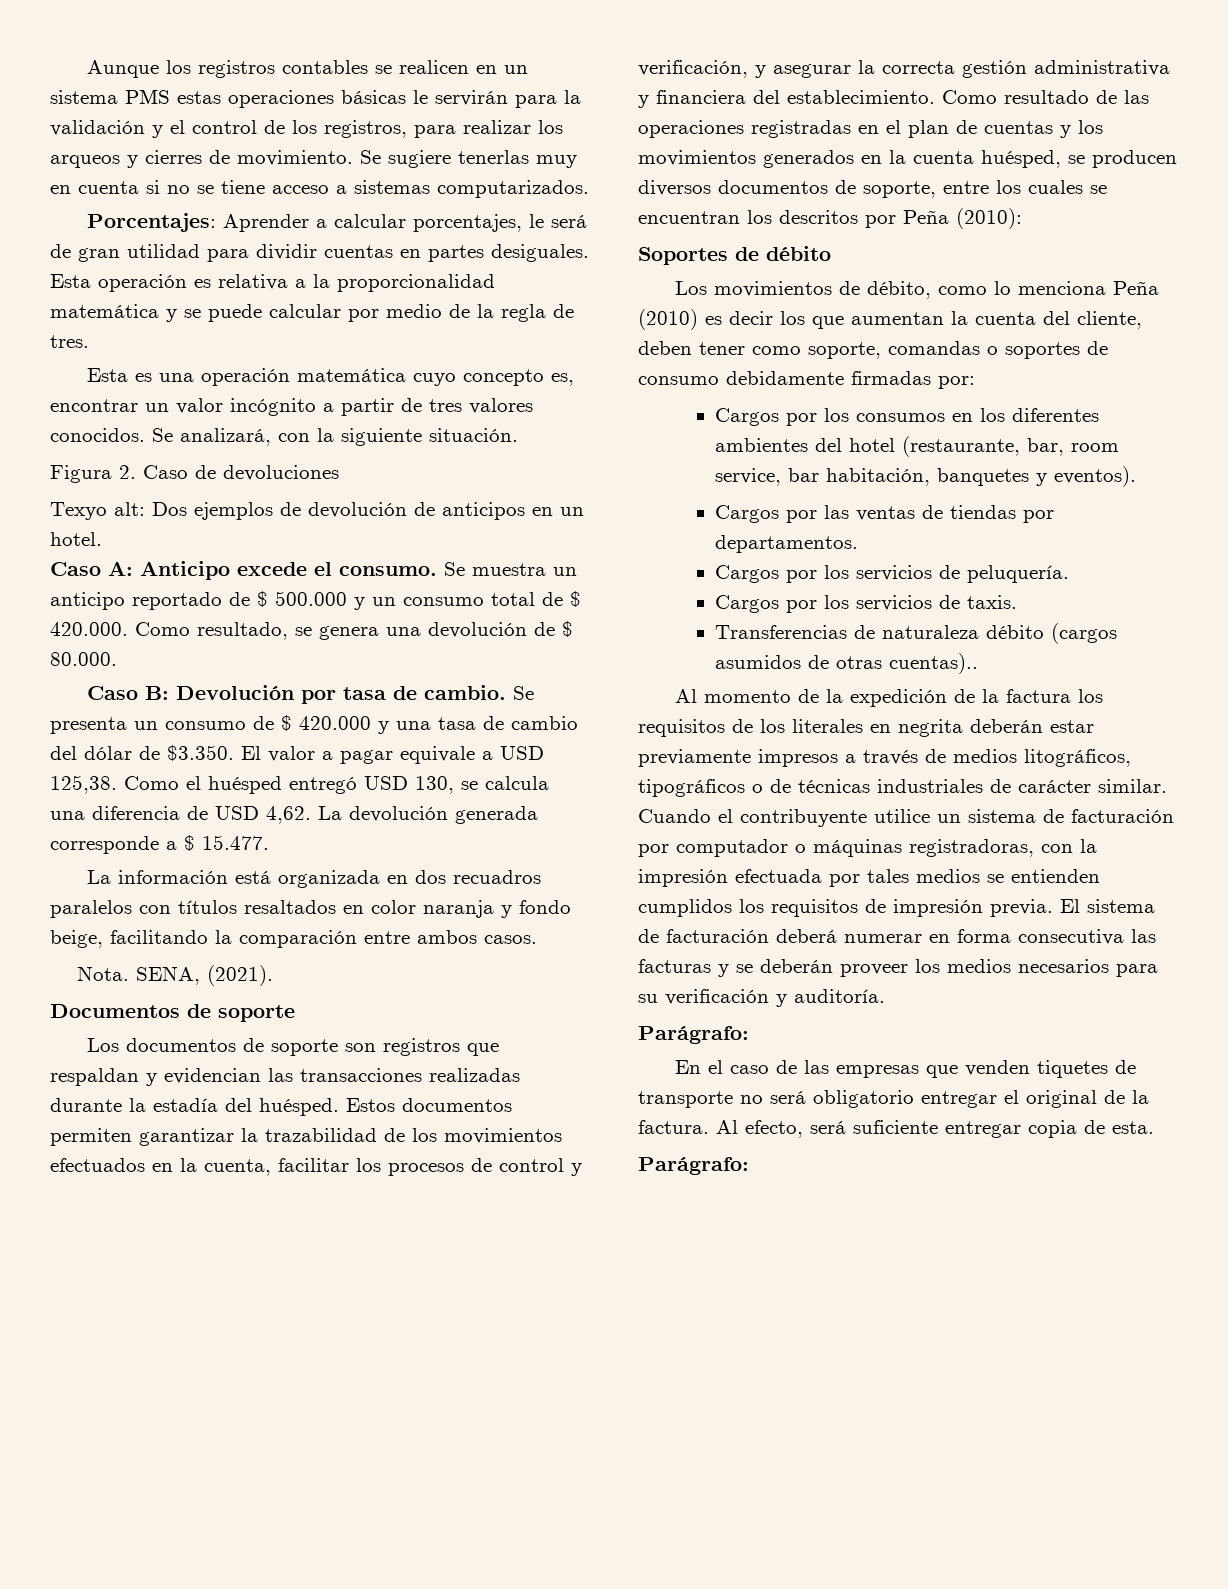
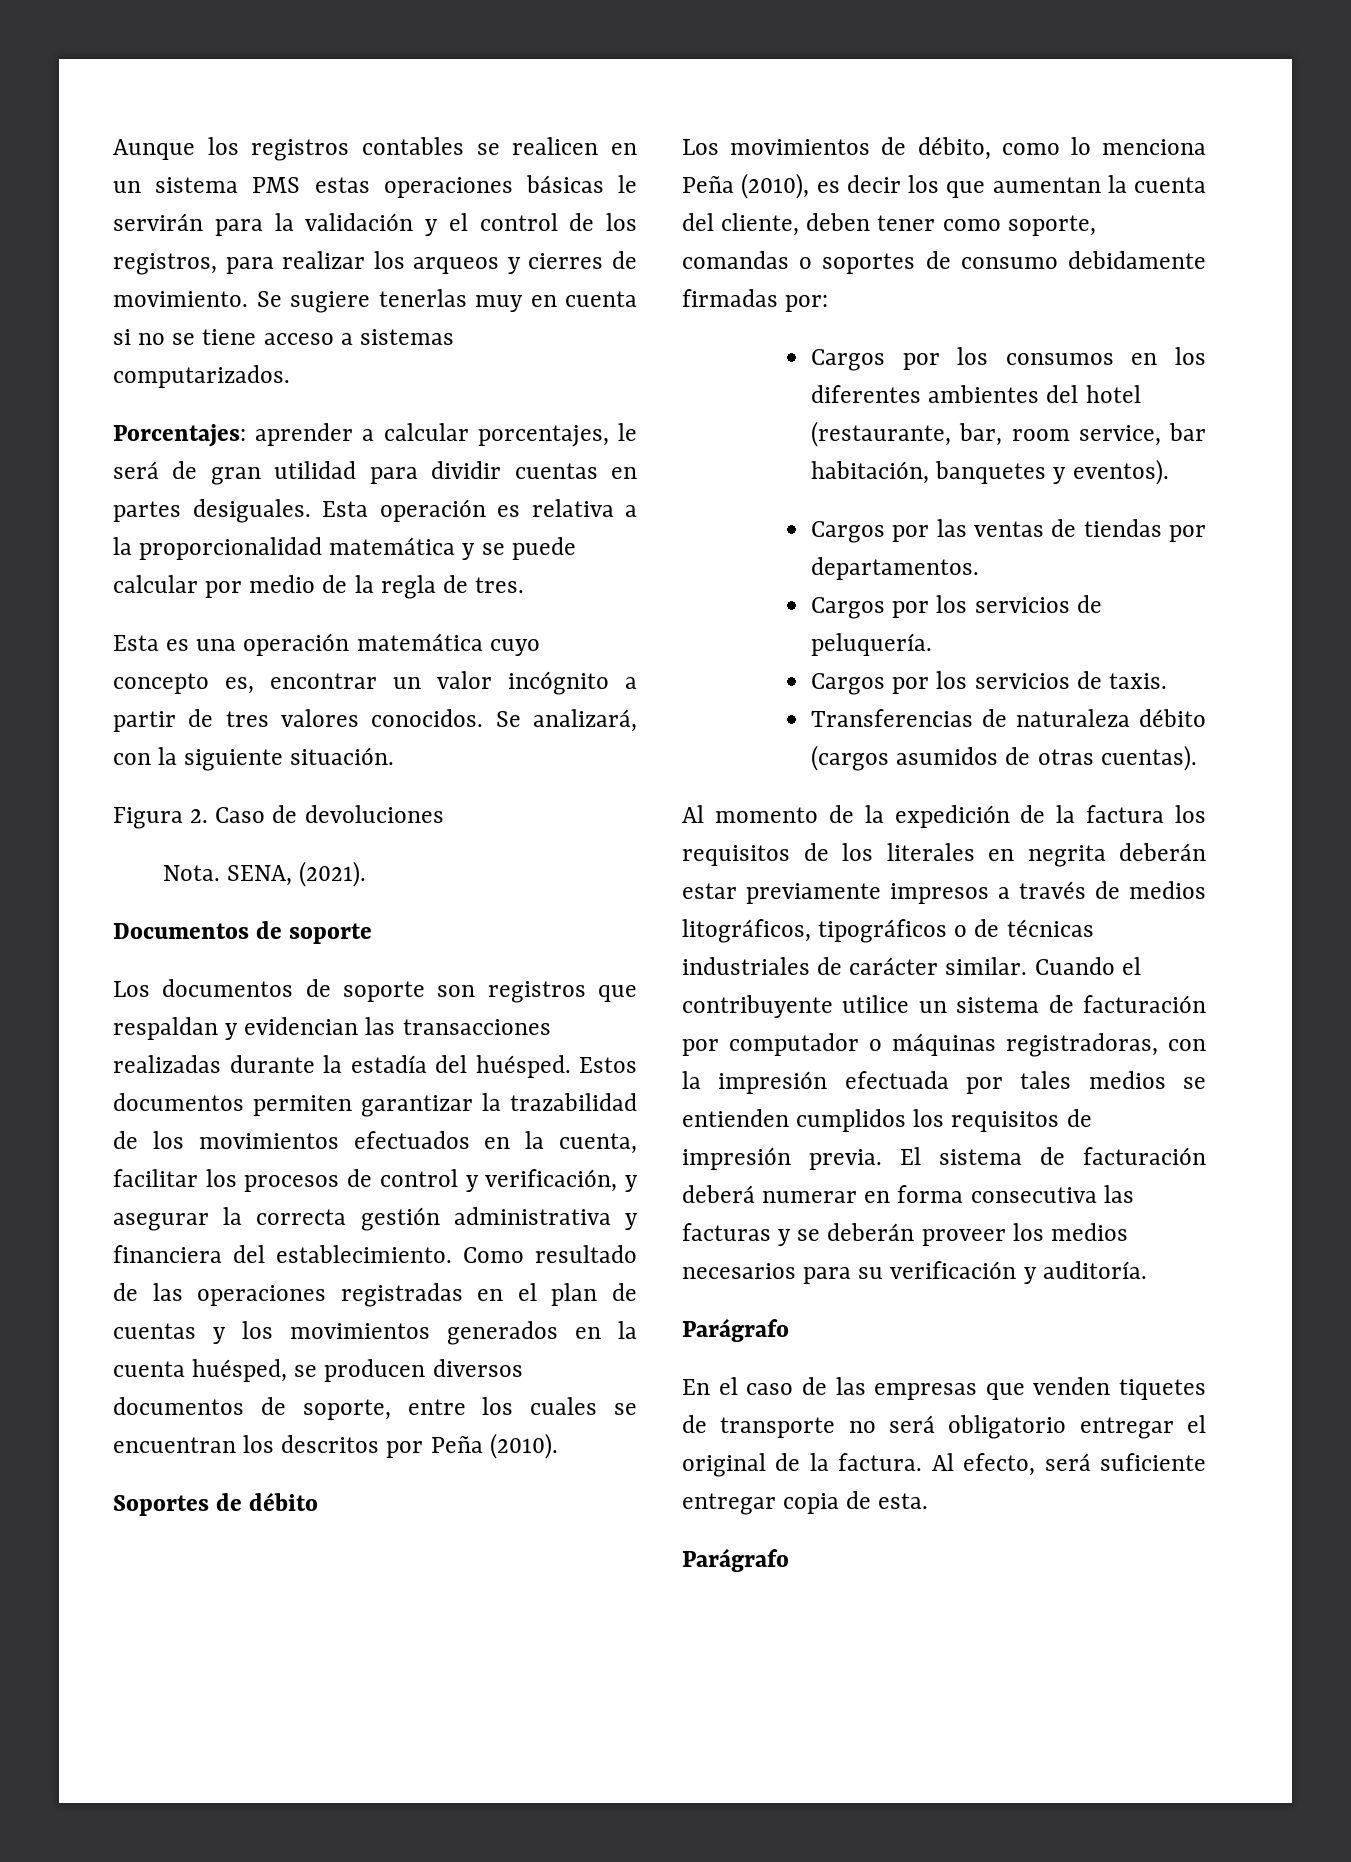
- Porcentajes: Aprender a calcular porcentajes, le será de gran utilidad para dividir cuentas en partes desiguales.
+ Porcentajes: aprender a calcular porcentajes, le será de gran utilidad para dividir cuentas en partes desiguales.
- Texyo alt: Dos ejemplos de devolución de anticipos en un hotel.
- Caso A: Anticipo excede el consumo. Se muestra un anticipo reportado de $ 500.000 y un consumo total de $ 420.000. Como resultado, se genera una devolución de $ 80.000.
- Caso B: Devolución por tasa de cambio. Se presenta un consumo de $ 420.000 y una tasa de cambio del dólar de $3.350. El valor a pagar equivale a USD 125,38. Como el huésped entregó USD 130, se calcula una diferencia de USD 4,62. La devolución generada corresponde a $ 15.477.
- La información está organizada en dos recuadros paralelos con títulos resaltados en color naranja y fondo beige, facilitando la comparación entre ambos casos.
- Como resultado de las operaciones registradas en el plan de cuentas y los movimientos generados en la cuenta huésped, se producen diversos documentos de soporte, entre los cuales se encuentran los descritos por Peña (2010):
+ Como resultado de las operaciones registradas en el plan de cuentas y los movimientos generados en la cuenta huésped, se producen diversos documentos de soporte, entre los cuales se encuentran los descritos por Peña (2010).
- Los movimientos de débito, como lo menciona Peña (2010) es decir los que aumentan la cuenta del cliente, deben tener como soporte, comandas o soportes de consumo debidamente firmadas por:
+ Los movimientos de débito, como lo menciona Peña (2010), es decir los que aumentan la cuenta del cliente, deben tener como soporte, comandas o soportes de consumo debidamente firmadas por:
- Transferencias de naturaleza débito (cargos asumidos de otras cuentas)..
+ Transferencias de naturaleza débito (cargos asumidos de otras cuentas).
  El sistema de facturación deberá numerar en forma consecutiva las facturas y se deberán proveer los medios necesarios para su verificación y auditoría.
- Parágrafo:
+ Parágrafo
  Al efecto, será suficiente entregar copia de esta.
- Parágrafo:
+ Parágrafo

